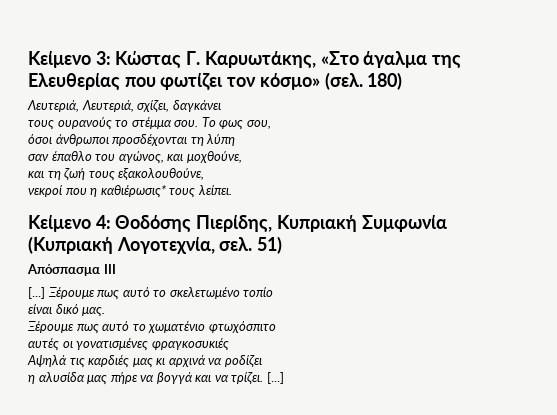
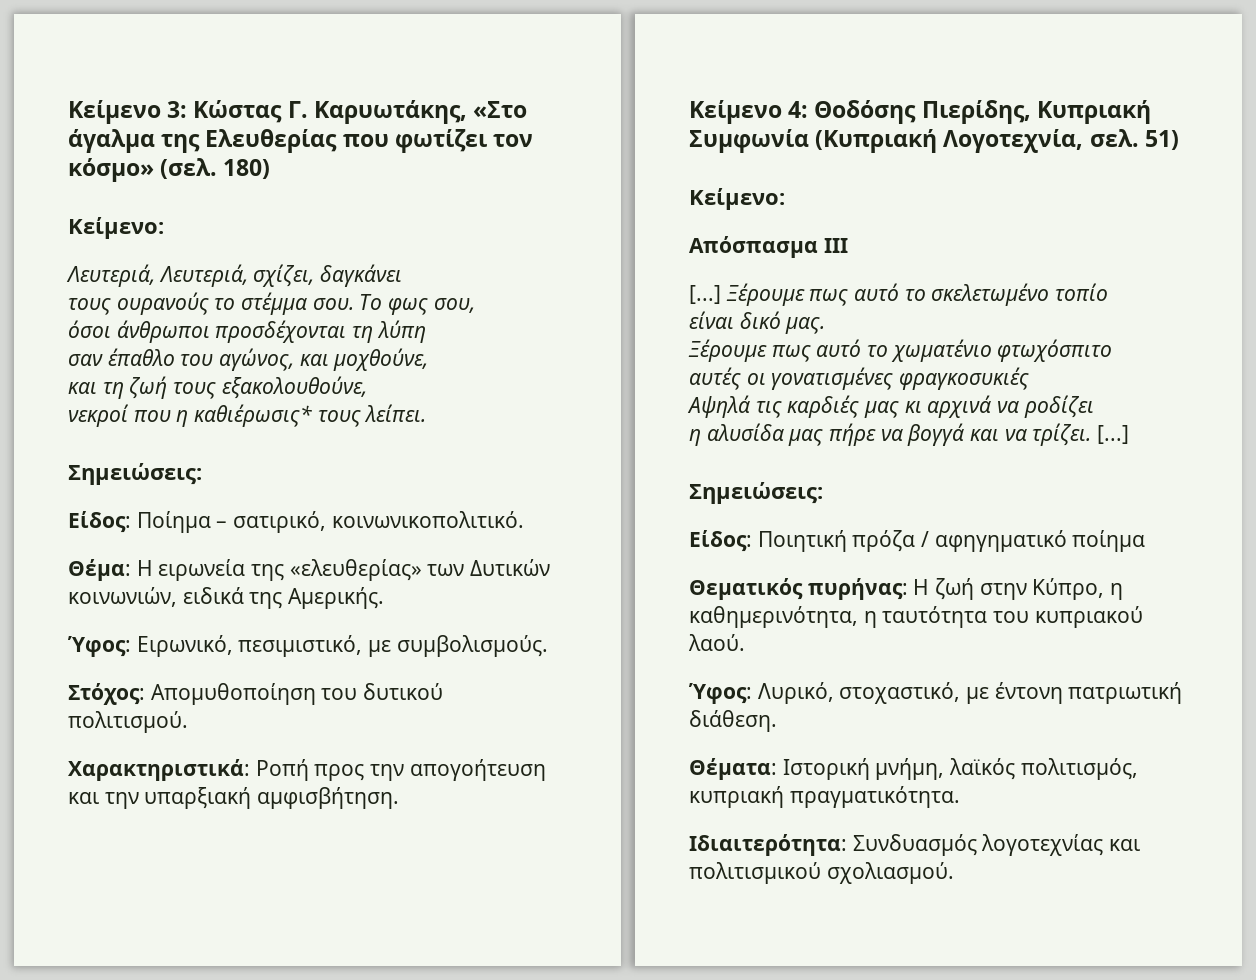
  180)
+ Κείμενο:
  νεκροί που η καθιέρωσις* τους λείπει.
+ Σημειώσεις:
+ Είδος: Ποίημα – σατιρικό, κοινωνικοπολιτικό.
+ Θέμα: Η ειρωνεία της «ελευθερίας» των Δυτικών κοινωνιών, ειδικά της Αμερικής.
+ Ύφος: Ειρωνικό, πεσιμιστικό, με συμβολισμούς.
+ Στόχος: Απομυθοποίηση του δυτικού πολιτισμού.
+ Χαρακτηριστικά: Ροπή προς την απογοήτευση και την υπαρξιακή αμφισβήτηση.
  51)
+ Κείμενο:
  η αλυσίδα μας πήρε να βογγά και να τρίζει. [...]
+ Σημειώσεις:
+ Είδος: Ποιητική πρόζα / αφηγηματικό ποίημα
+ Θεματικός πυρήνας: Η ζωή στην Κύπρο, η καθημερινότητα, η ταυτότητα του κυπριακού λαού.
+ Ύφος: Λυρικό, στοχαστικό, με έντονη πατριωτική διάθεση.
+ Θέματα: Ιστορική μνήμη, λαϊκός πολιτισμός, κυπριακή πραγματικότητα.
+ Ιδιαιτερότητα: Συνδυασμός λογοτεχνίας και πολιτισμικού σχολιασμού.

